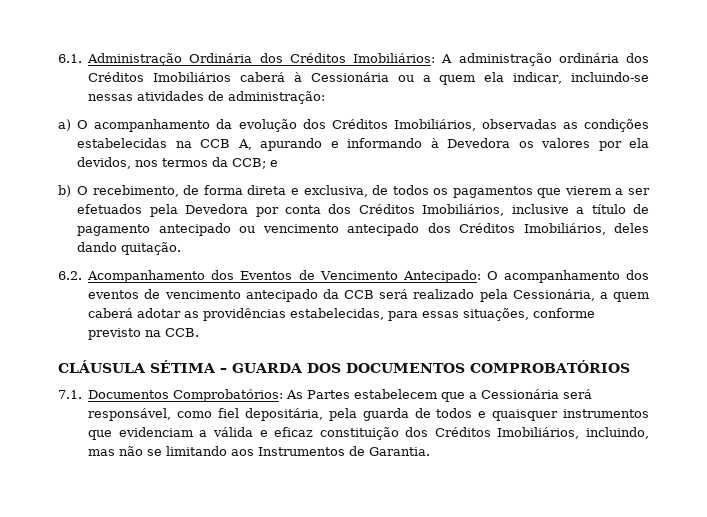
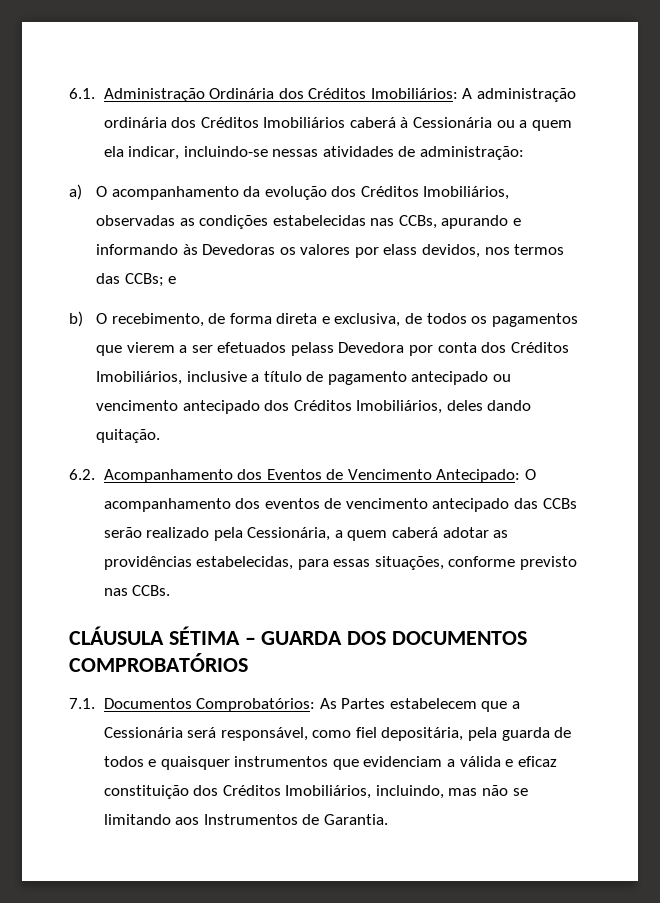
- a) O acompanhamento da evolução dos Créditos Imobiliários, observadas as condições estabelecidas na CCB A, apurando e informando à Devedora os valores por ela devidos, nos termos da CCB; e
+ a) O acompanhamento da evolução dos Créditos Imobiliários, observadas as condições estabelecidas nas CCBs, apurando e informando às Devedoras os valores por elass devidos, nos termos das CCBs; e
- b) O recebimento, de forma direta e exclusiva, de todos os pagamentos que vierem a ser efetuados pela Devedora por conta dos Créditos Imobiliários, inclusive a título de pagamento antecipado ou vencimento antecipado dos Créditos Imobiliários, deles dando quitação.
+ b) O recebimento, de forma direta e exclusiva, de todos os pagamentos que vierem a ser efetuados pelass Devedora por conta dos Créditos Imobiliários, inclusive a título de pagamento antecipado ou vencimento antecipado dos Créditos Imobiliários, deles dando quitação.
- 6.2. Acompanhamento dos Eventos de Vencimento Antecipado: O acompanhamento dos eventos de vencimento antecipado da CCB será realizado pela Cessionária, a quem caberá adotar as providências estabelecidas, para essas situações, conforme previsto na CCB.
+ 6.2. Acompanhamento dos Eventos de Vencimento Antecipado: O acompanhamento dos eventos de vencimento antecipado das CCBs serão realizado pela Cessionária, a quem caberá adotar as providências estabelecidas, para essas situações, conforme previsto nas CCBs.

